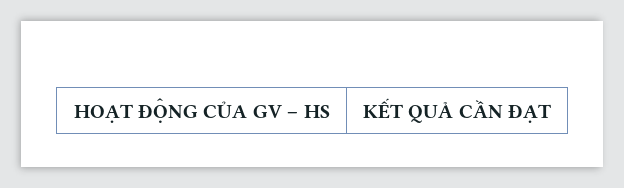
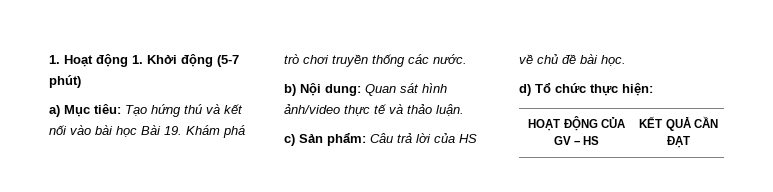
+ 1. Hoạt động 1. Khởi động (5-7 phút)
+ a) Mục tiêu: Tạo hứng thú và kết nối vào bài học Bài 19. Khám phá trò chơi truyền thống các nước.
+ b) Nội dung: Quan sát hình ảnh/video thực tế và thảo luận.
+ c) Sản phẩm: Câu trả lời của HS về chủ đề bài học.
+ d) Tổ chức thực hiện:

